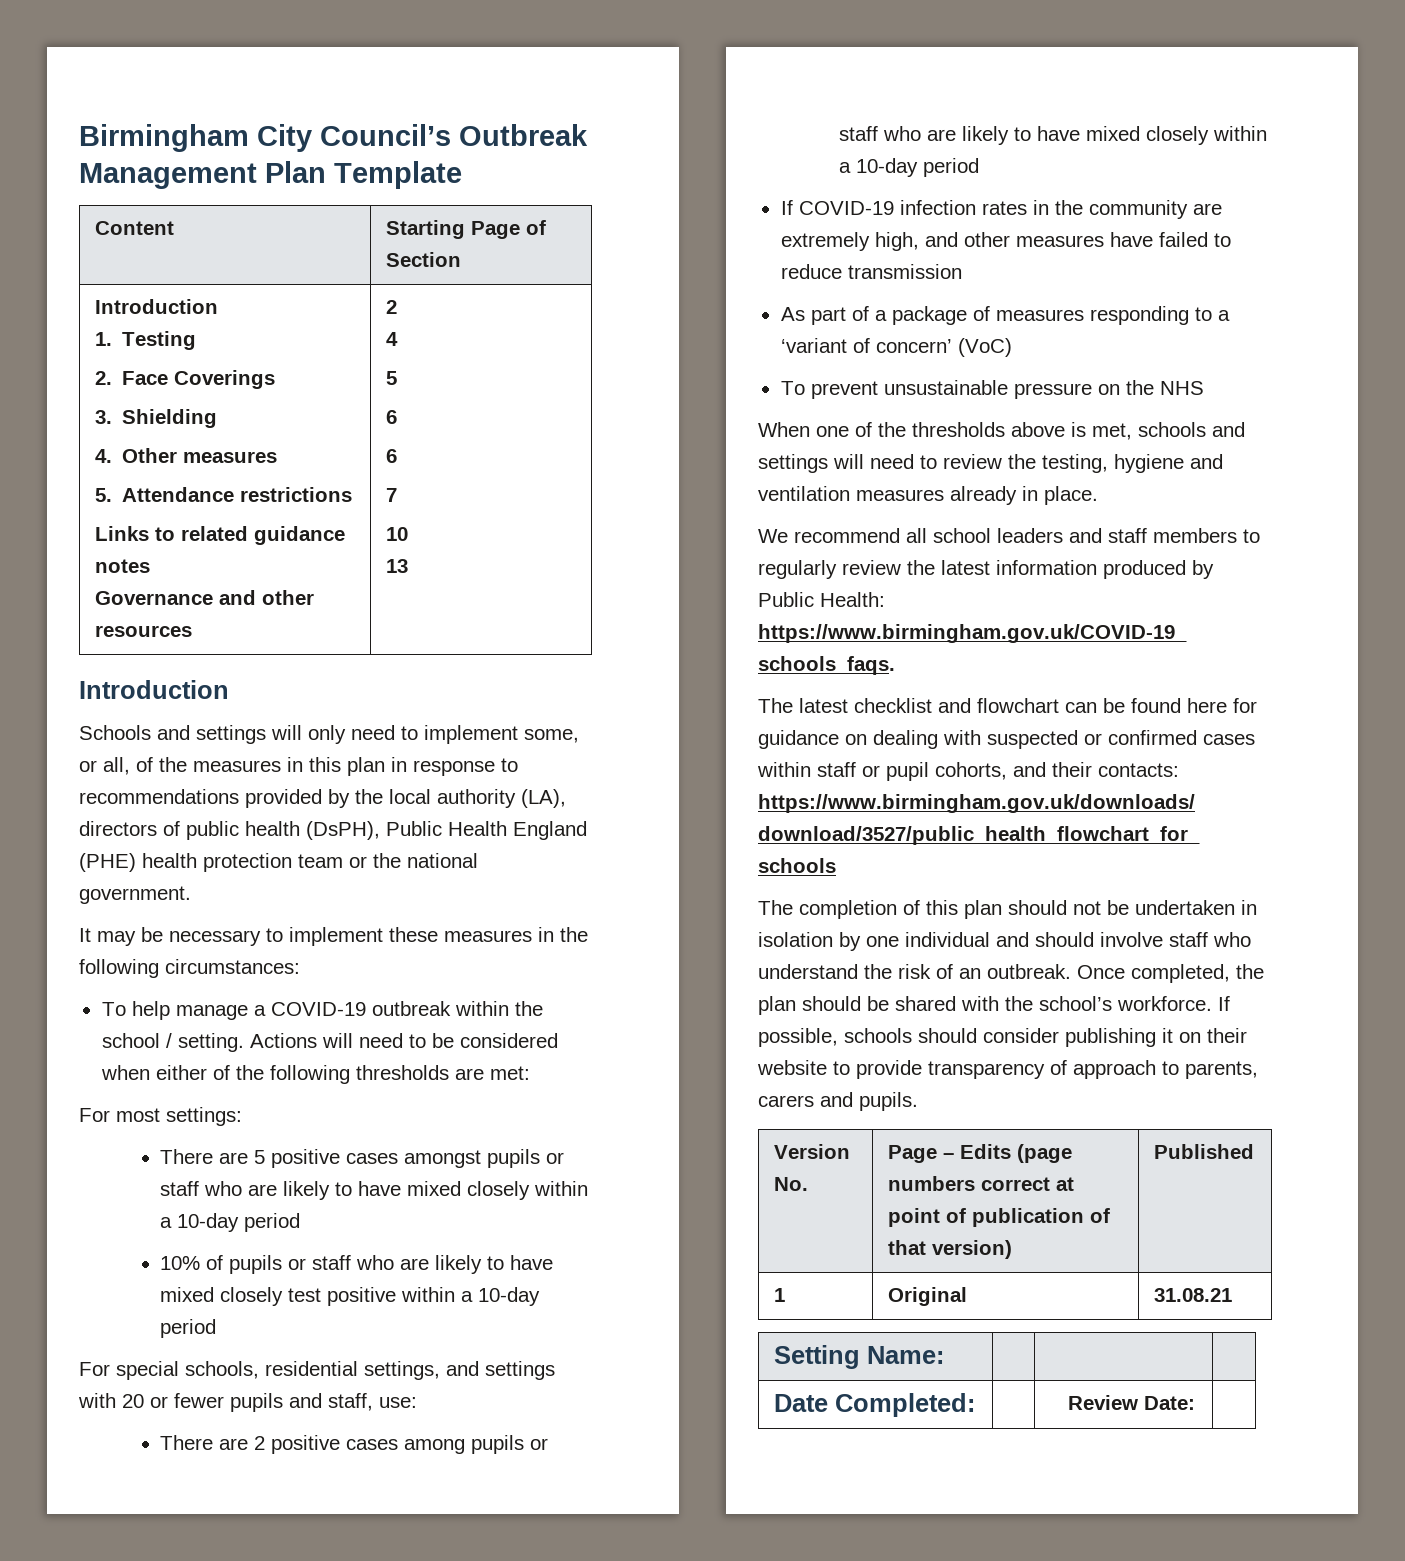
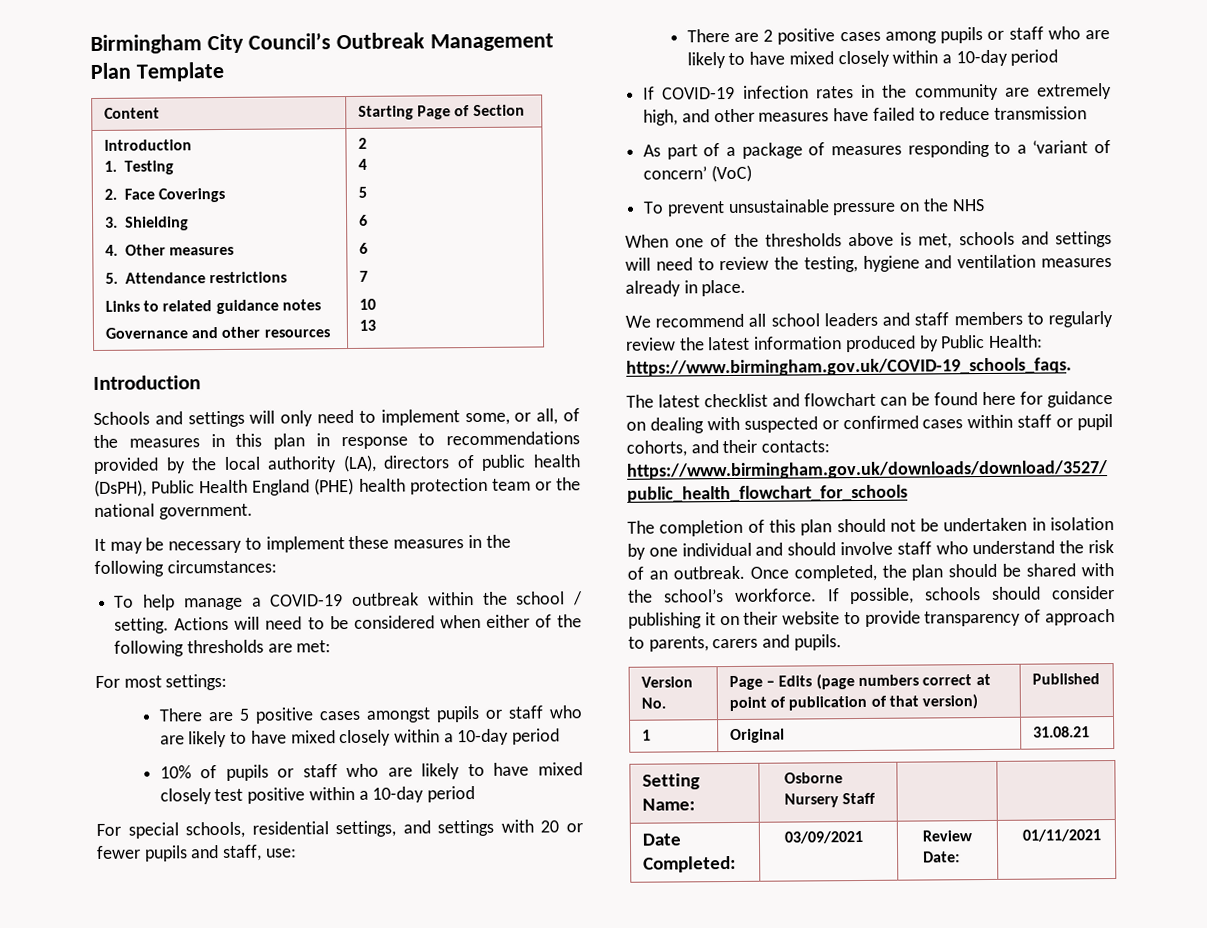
- Setting Name: | | |
+ Setting Name: | Osborne Nursery Staff | |
- Date Completed: | | Review Date: |
+ Date Completed: | 03/09/2021 | Review Date: | 01/11/2021

